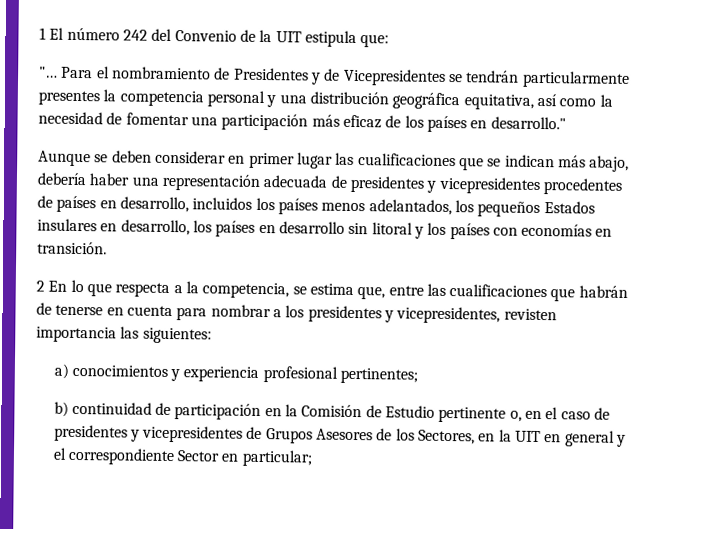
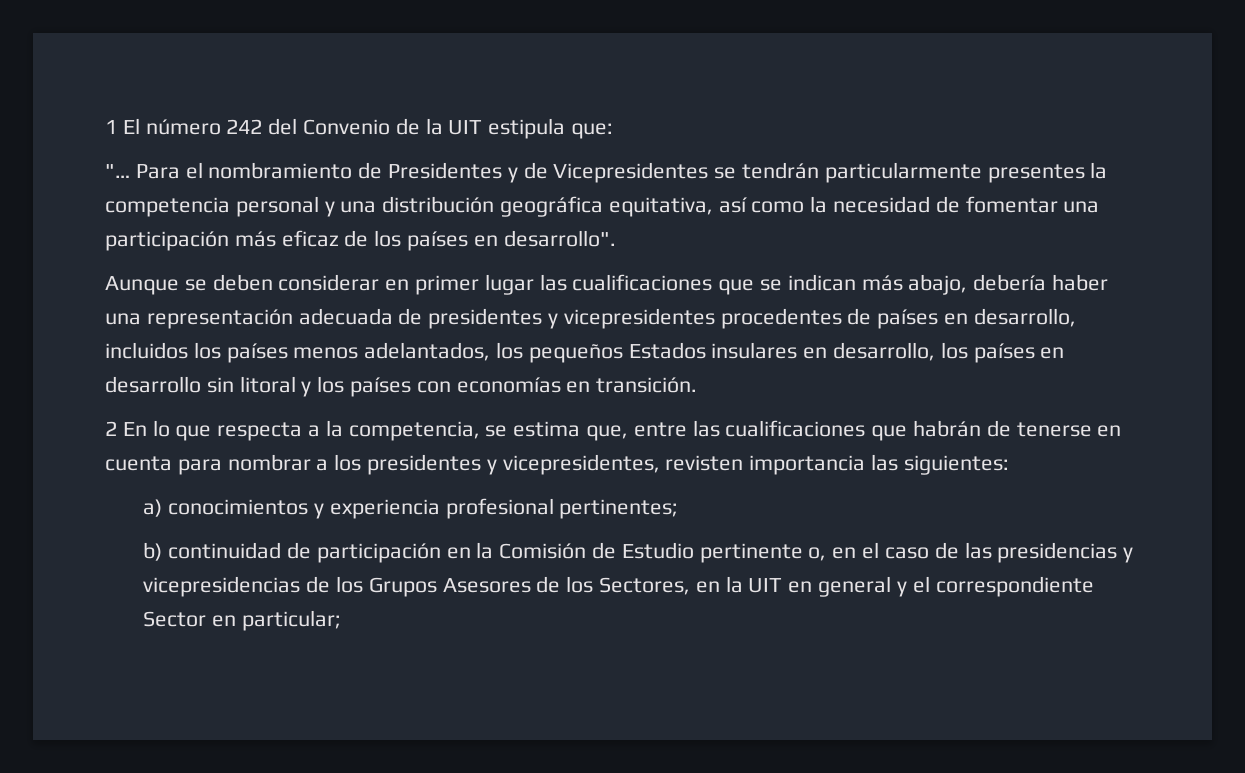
- Para el nombramiento de Presidentes y de Vicepresidentes se tendrán particularmente presentes la competencia personal y una distribución geográfica equitativa, así como la necesidad de fomentar una participación más eficaz de los países en desarrollo."
+ Para el nombramiento de Presidentes y de Vicepresidentes se tendrán particularmente presentes la competencia personal y una distribución geográfica equitativa, así como la necesidad de fomentar una participación más eficaz de los países en desarrollo".
- b) continuidad de participación en la Comisión de Estudio pertinente o, en el caso de presidentes y vicepresidentes de Grupos Asesores de los Sectores, en la UIT en general y el correspondiente Sector en particular;
+ b) continuidad de participación en la Comisión de Estudio pertinente o, en el caso de las presidencias y vicepresidencias de los Grupos Asesores de los Sectores, en la UIT en general y el correspondiente Sector en particular;

